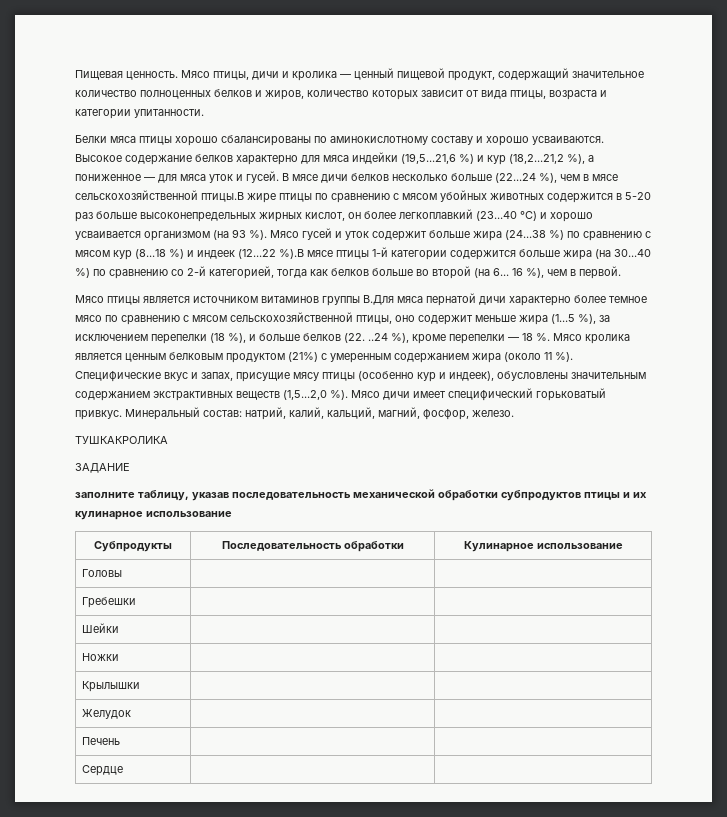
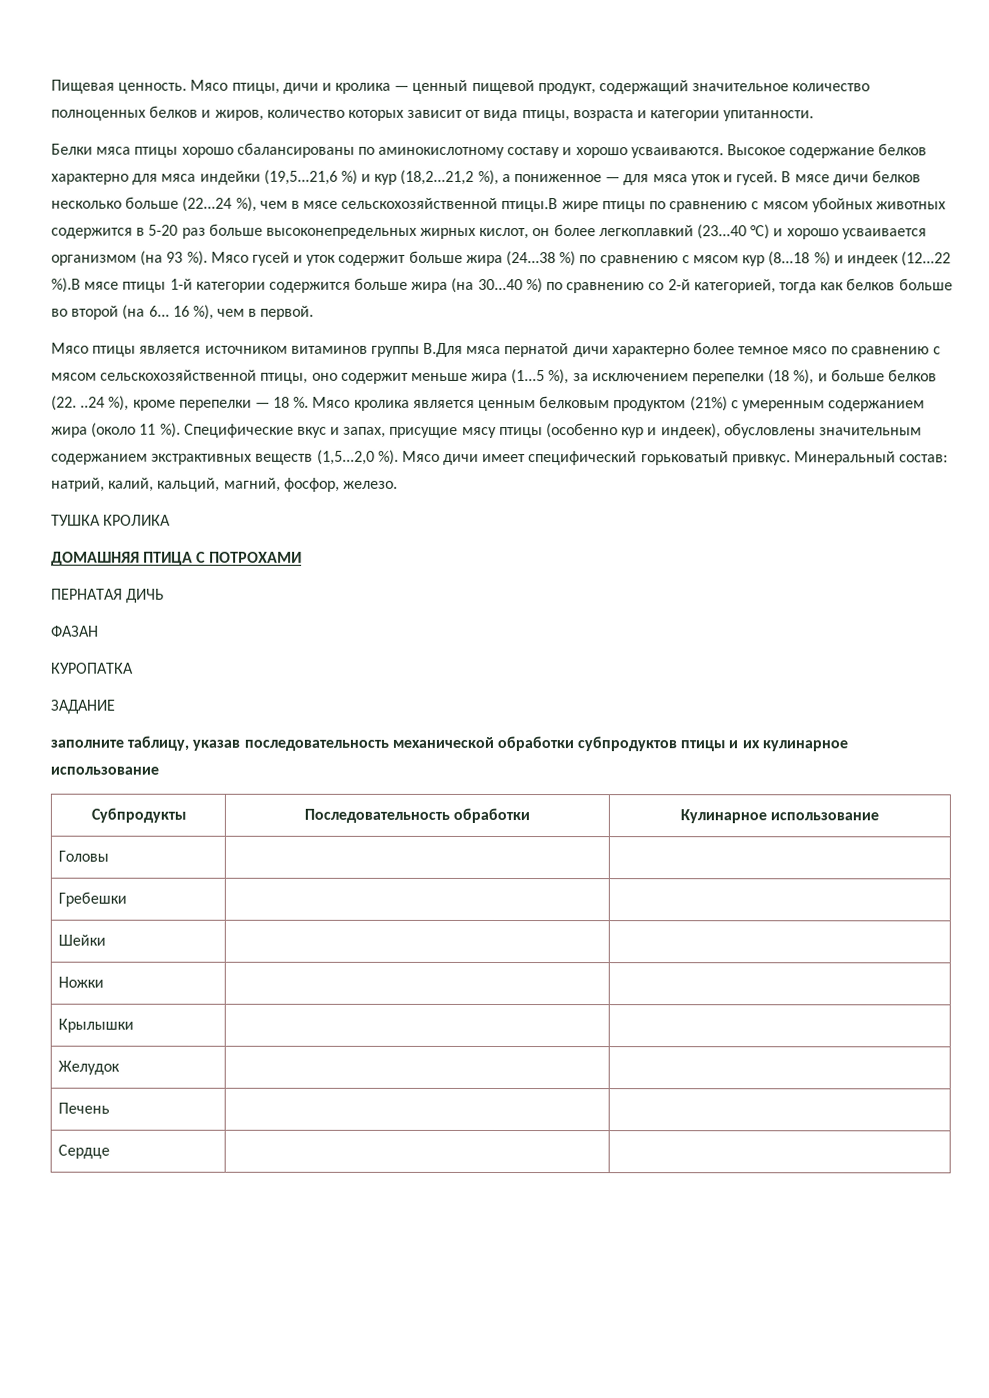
- ТУШКАКРОЛИКА
+ ТУШКА КРОЛИКА
+ ДОМАШНЯЯ ПТИЦА С ПОТРОХАМИ
+ ПЕРНАТАЯ ДИЧЬ
+ ФАЗАН
+ КУРОПАТКА

